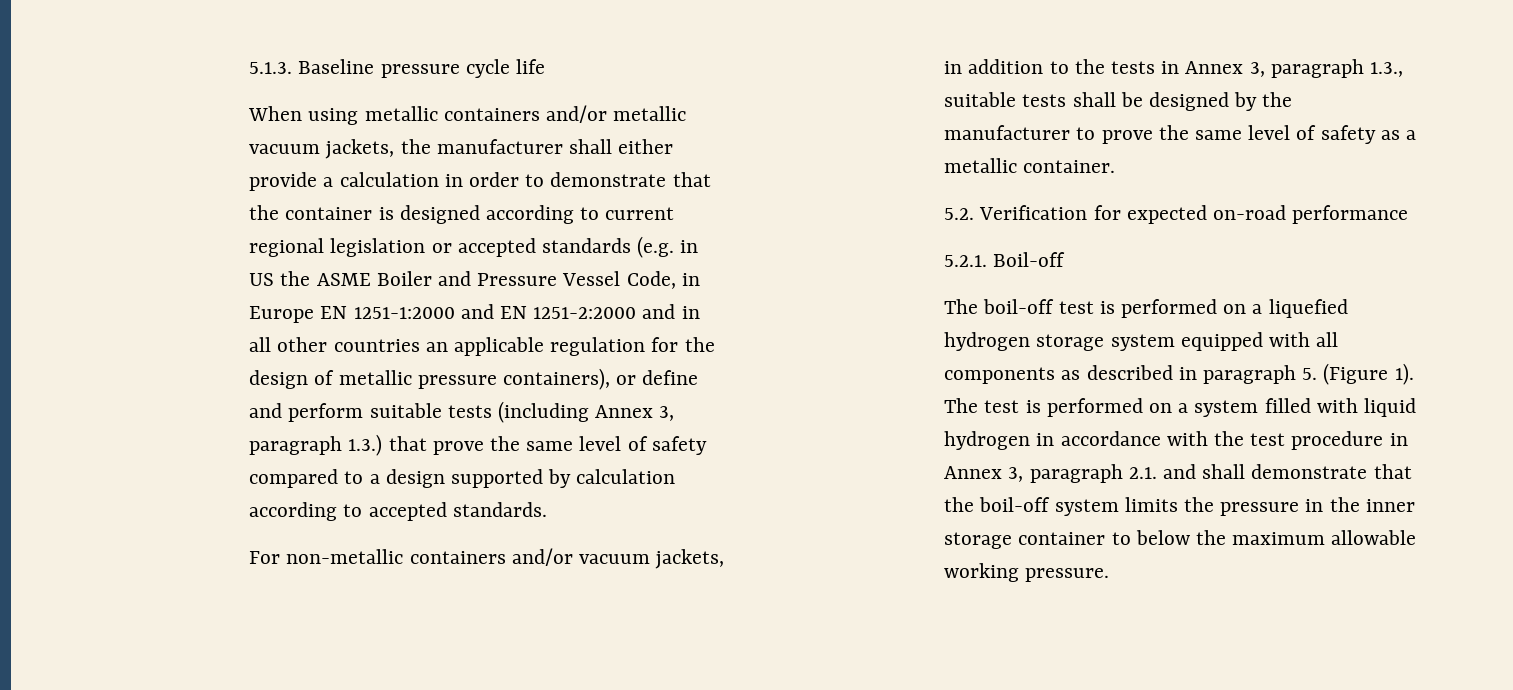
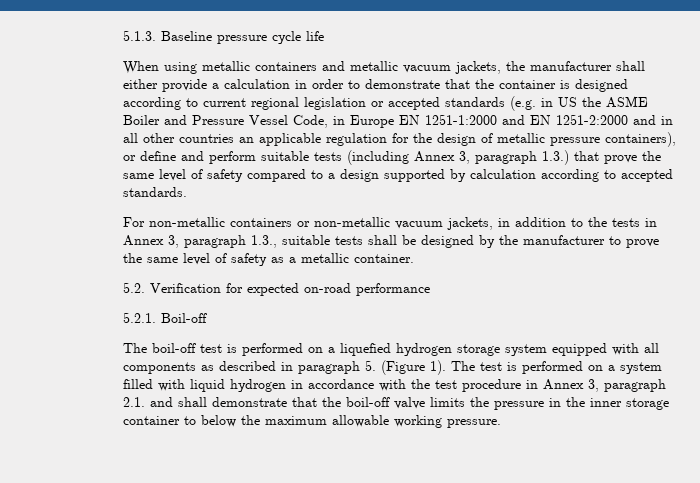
- When using metallic containers and/or metallic vacuum jackets, the manufacturer shall either provide a calculation in order to demonstrate that the container is designed according to current regional legislation or accepted standards (e.g. in US the ASME Boiler and Pressure Vessel Code, in Europe EN 1251-1:2000 and EN 1251-2:2000 and in all other countries an applicable regulation for the design of metallic pressure containers), or define and perform suitable tests (including Annex 3, paragraph 1.3.) that prove the same level of safety compared to a design supported by calculation according to accepted standards.
+ When using metallic containers and metallic vacuum jackets, the manufacturer shall either provide a calculation in order to demonstrate that the container is designed according to current regional legislation or accepted standards (e.g. in US the ASME Boiler and Pressure Vessel Code, in Europe EN 1251-1:2000 and EN 1251-2:2000 and in all other countries an applicable regulation for the design of metallic pressure containers), or define and perform suitable tests (including Annex 3, paragraph 1.3.) that prove the same level of safety compared to a design supported by calculation according to accepted standards.
- For non-metallic containers and/or vacuum jackets, in addition to the tests in Annex 3, paragraph 1.3., suitable tests shall be designed by the manufacturer to prove the same level of safety as a metallic container.
+ For non-metallic containers or non-metallic vacuum jackets, in addition to the tests in Annex 3, paragraph 1.3., suitable tests shall be designed by the manufacturer to prove the same level of safety as a metallic container.
- The test is performed on a system filled with liquid hydrogen in accordance with the test procedure in Annex 3, paragraph 2.1. and shall demonstrate that the boil-off system limits the pressure in the inner storage container to below the maximum allowable working pressure.
+ The test is performed on a system filled with liquid hydrogen in accordance with the test procedure in Annex 3, paragraph 2.1. and shall demonstrate that the boil-off valve limits the pressure in the inner storage container to below the maximum allowable working pressure.

